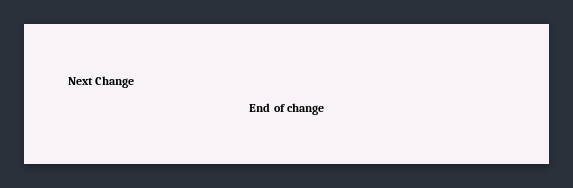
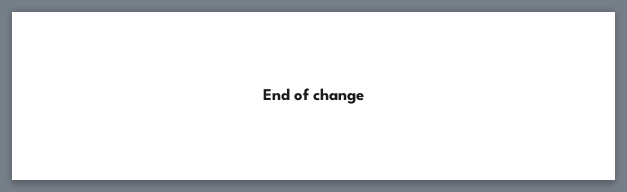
- Next Change

